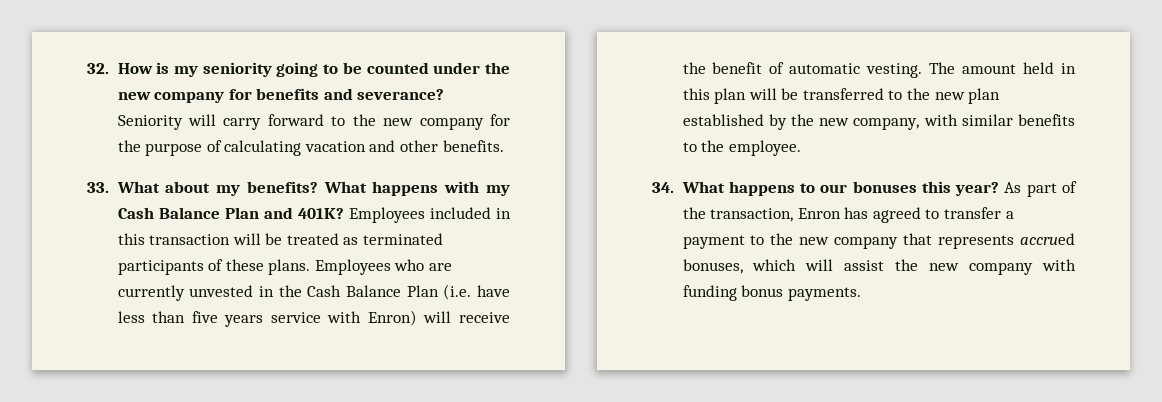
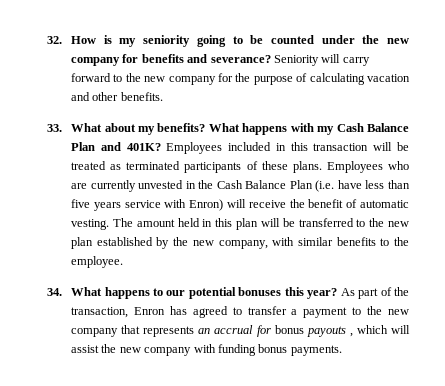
- 34. What happens to our bonuses this year?
+ 34. What happens to our potential bonuses this year?
- As part of the transaction, Enron has agreed to transfer a payment to the new company that represents accrued bonuses, which will assist the new company with funding bonus payments.
+ As part of the transaction, Enron has agreed to transfer a payment to the new company that represents an accrual for bonus payouts , which will assist the new company with funding bonus payments.

